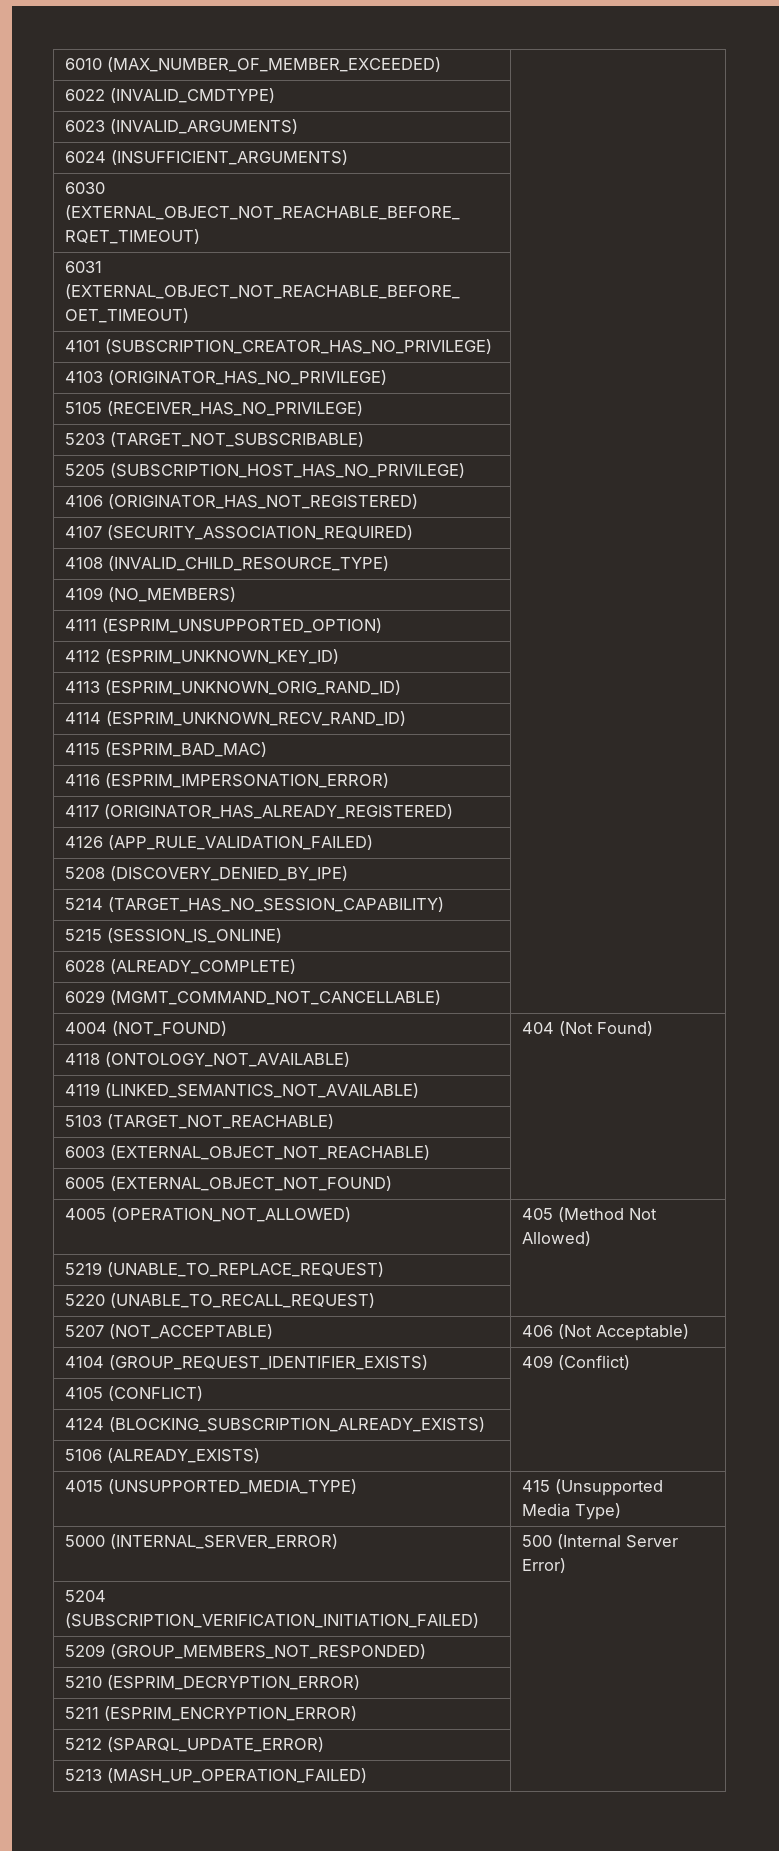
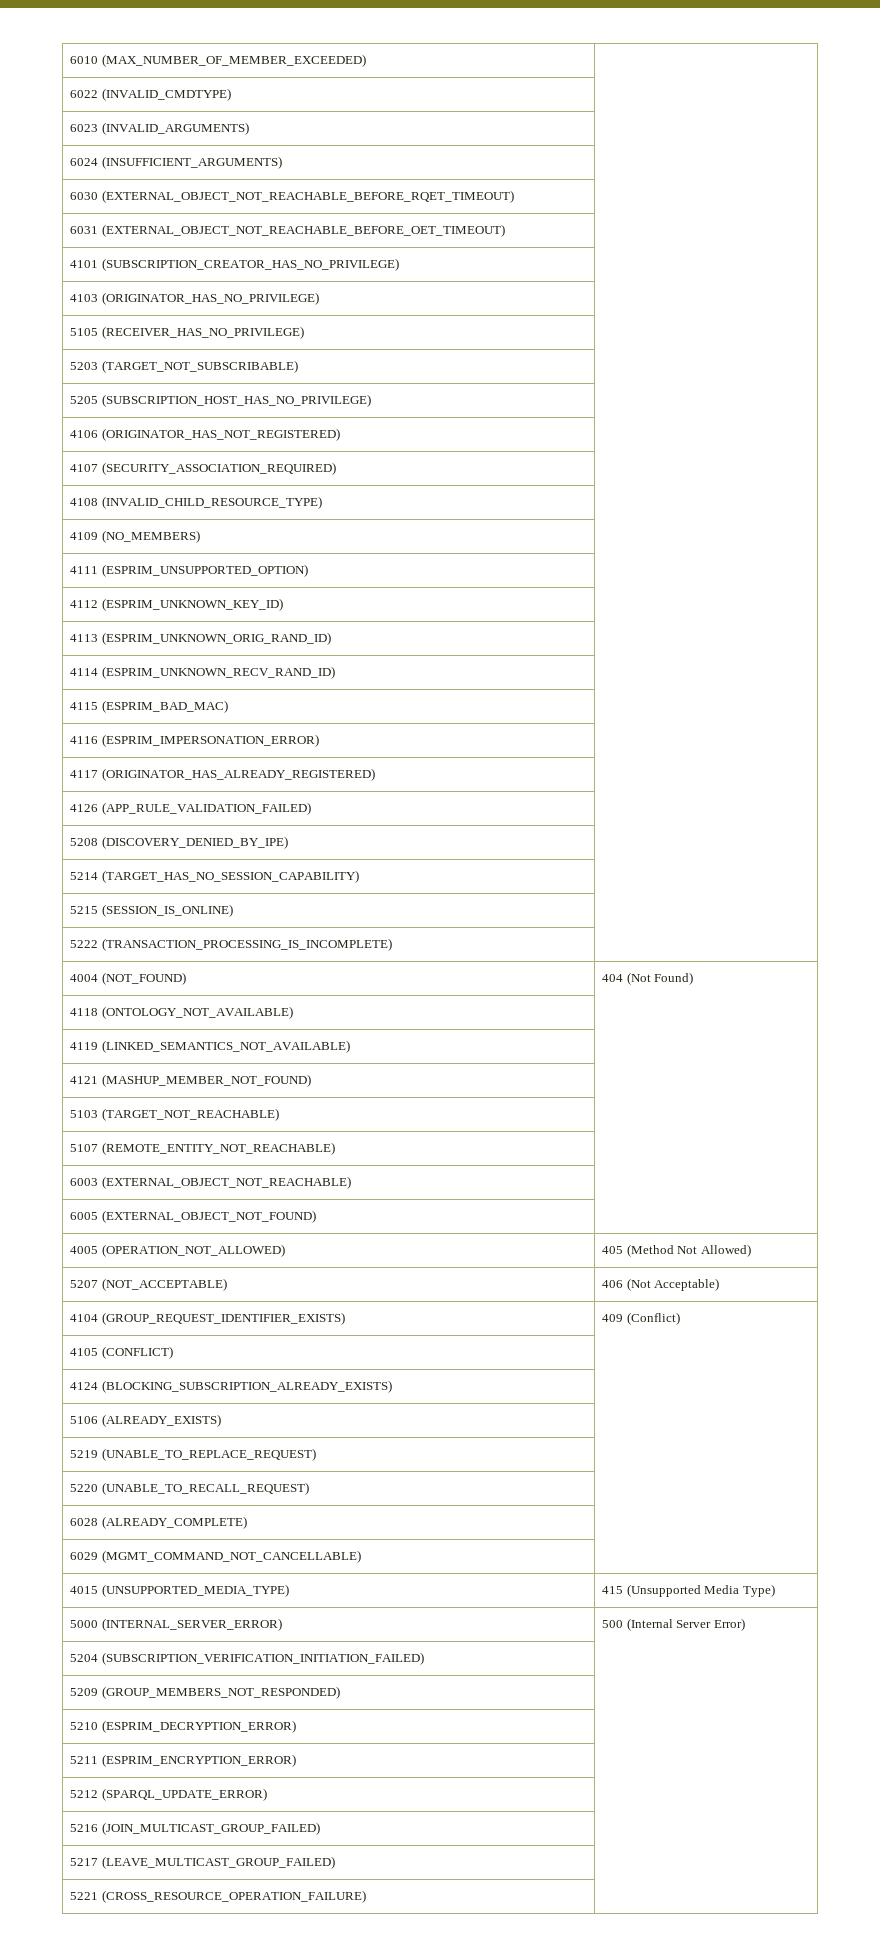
- 6028 (ALREADY_COMPLETE) |
- 6029 (MGMT_COMMAND_NOT_CANCELLABLE) |
+ 5222 (TRANSACTION_PROCESSING_IS_INCOMPLETE) |
+ 4121 (MASHUP_MEMBER_NOT_FOUND) |
+ 5107 (REMOTE_ENTITY_NOT_REACHABLE) |
- 5219 (UNABLE_TO_REPLACE_REQUEST) |
- 5220 (UNABLE_TO_RECALL_REQUEST) |
+ 5219 (UNABLE_TO_REPLACE_REQUEST) |
+ 5220 (UNABLE_TO_RECALL_REQUEST) |
+ 6028 (ALREADY_COMPLETE) |
+ 6029 (MGMT_COMMAND_NOT_CANCELLABLE) |
- 5213 (MASH_UP_OPERATION_FAILED) |
+ 5216 (JOIN_MULTICAST_GROUP_FAILED) |
+ 5217 (LEAVE_MULTICAST_GROUP_FAILED) |
+ 5221 (CROSS_RESOURCE_OPERATION_FAILURE) |

